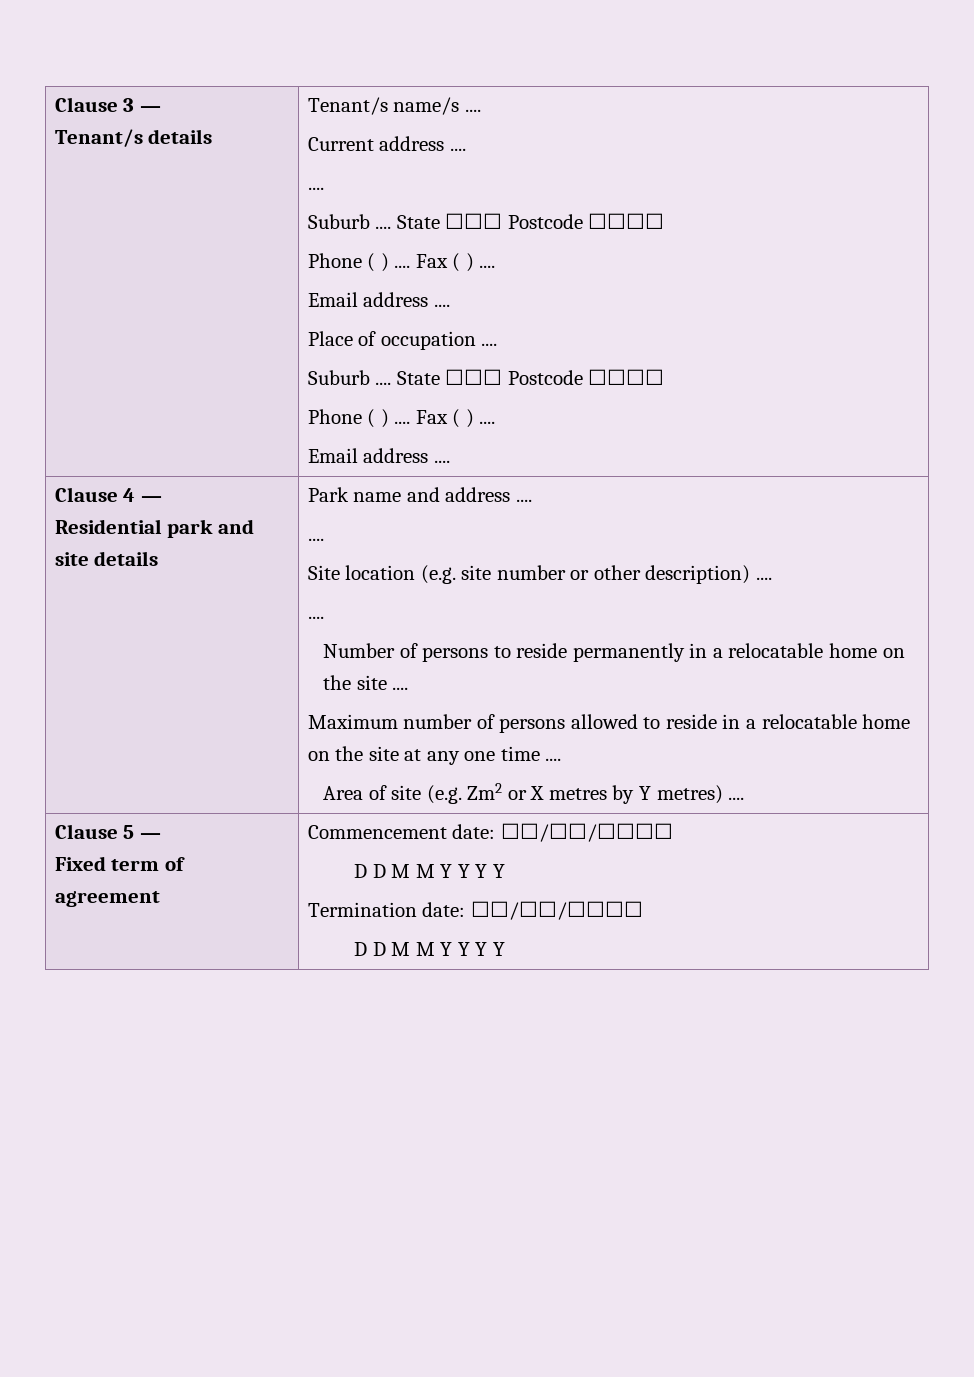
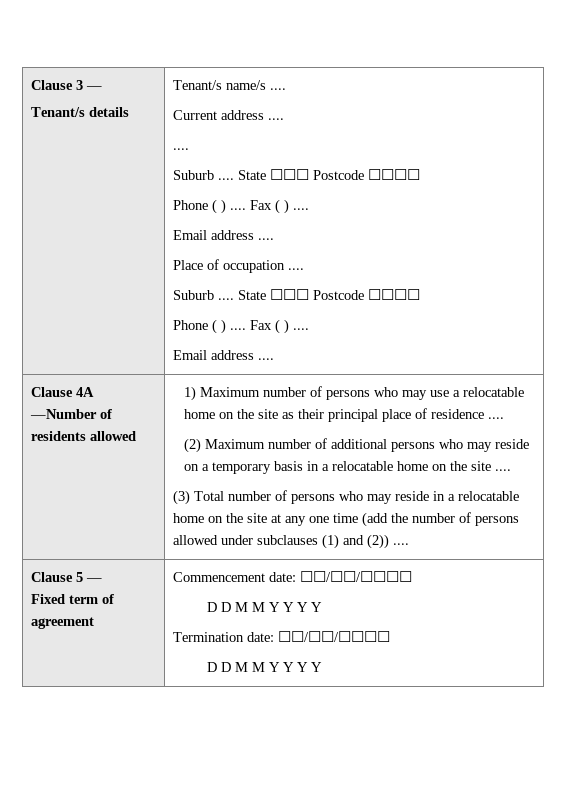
- Clause 4 —
- Residential park and site details | Park name and address ....
- ....
- Site location (e.g. site number or other description) ....
- ....
- Number of persons to reside permanently in a relocatable home on the site ....
+ Clause 4A —Number of residents allowed | 1) Maximum number of persons who may use a relocatable home on the site as their principal place of residence ....
+ (2) Maximum number of additional persons who may reside on a temporary basis in a relocatable home on the site ....
- Maximum number of persons allowed to reside in a relocatable home on the site at any one time ....
- Area of site (e.g. Zm2 or X metres by Y metres) ....
+ (3) Total number of persons who may reside in a relocatable home on the site at any one time (add the number of persons allowed under subclauses (1) and (2)) ....

